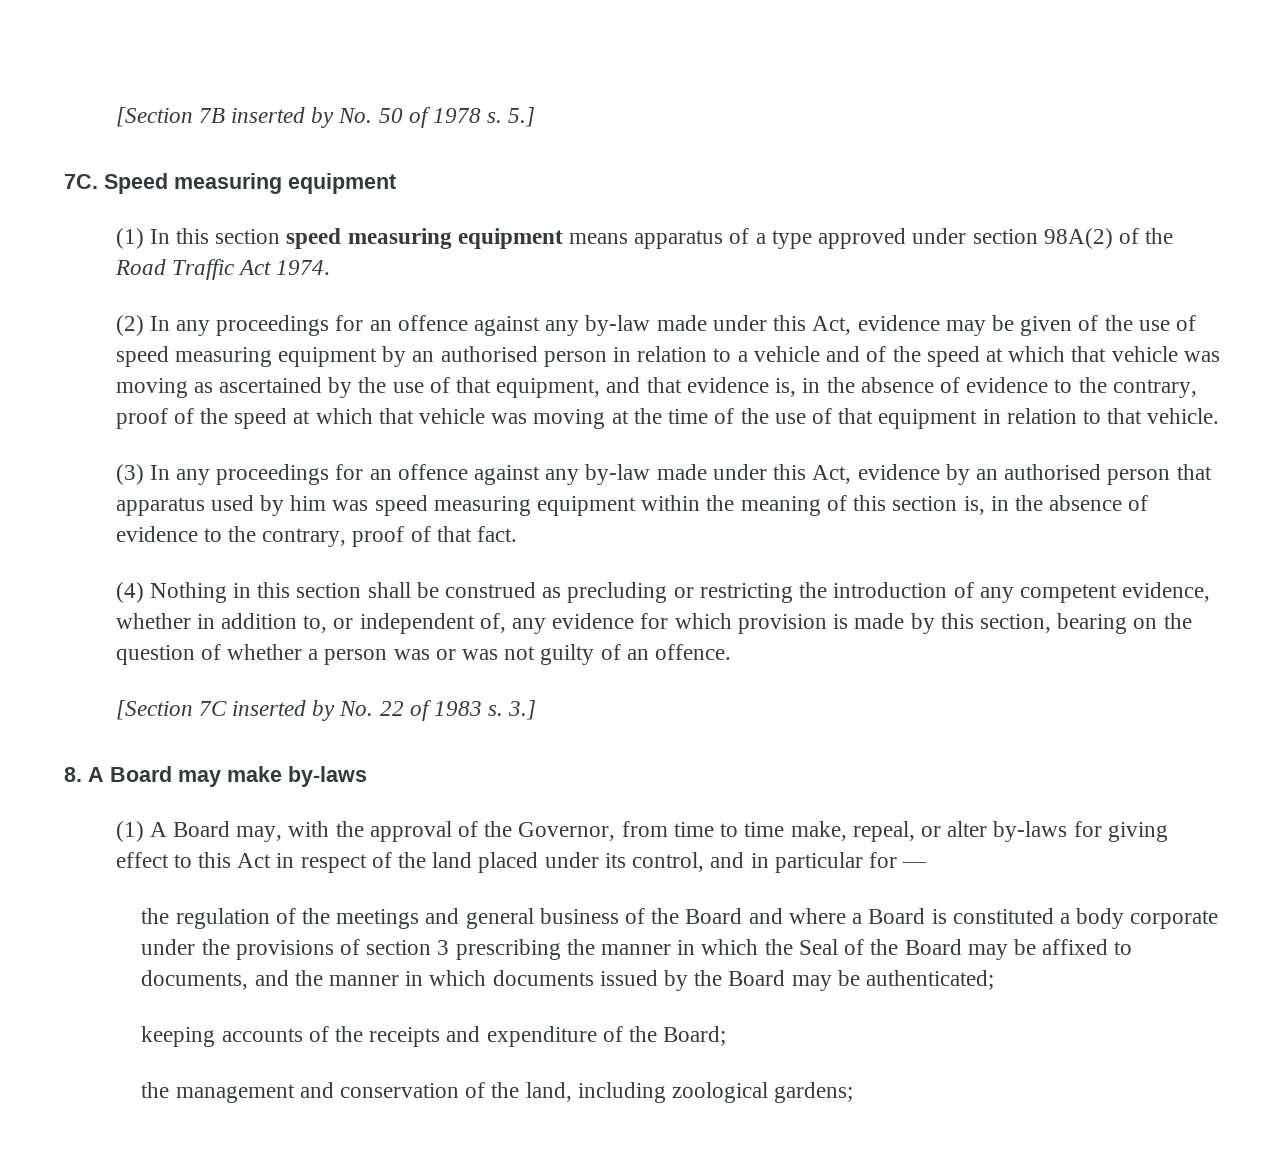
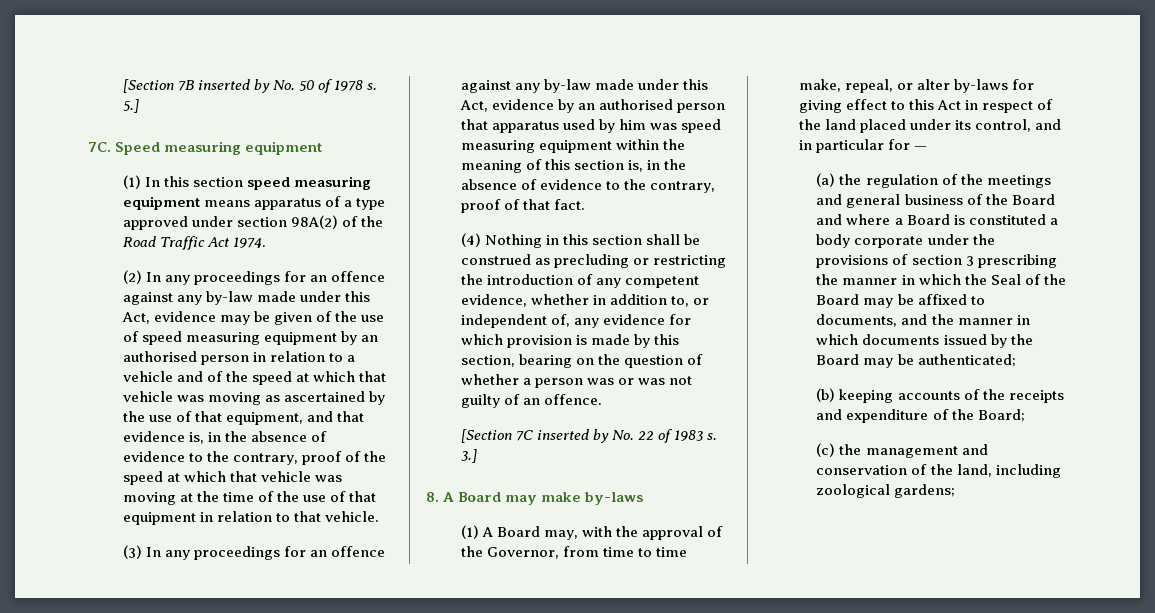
- the regulation of the meetings and general business of the Board and where a Board is constituted a body corporate under the provisions of section 3 prescribing the manner in which the Seal of the Board may be affixed to documents, and the manner in which documents issued by the Board may be authenticated;
+ (a) the regulation of the meetings and general business of the Board and where a Board is constituted a body corporate under the provisions of section 3 prescribing the manner in which the Seal of the Board may be affixed to documents, and the manner in which documents issued by the Board may be authenticated;
- keeping accounts of the receipts and expenditure of the Board;
+ (b) keeping accounts of the receipts and expenditure of the Board;
- the management and conservation of the land, including zoological gardens;
+ (c) the management and conservation of the land, including zoological gardens;

